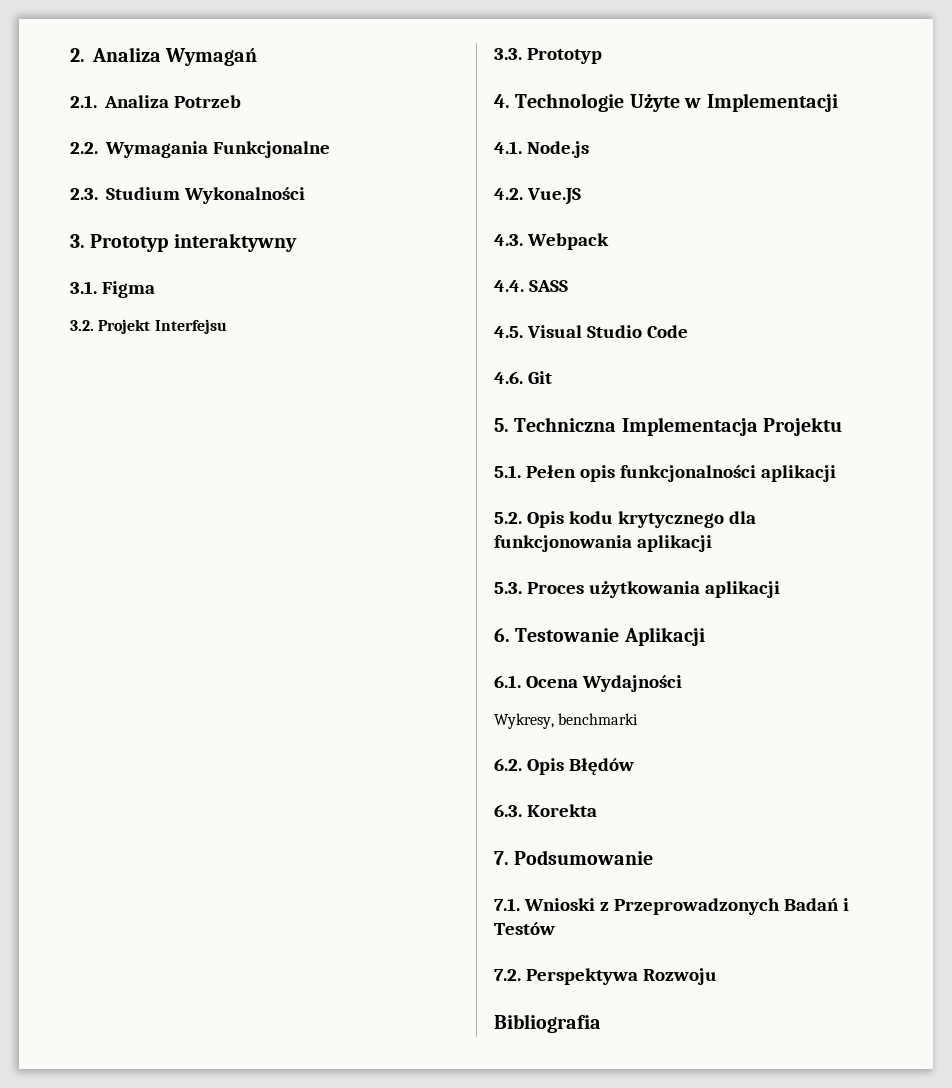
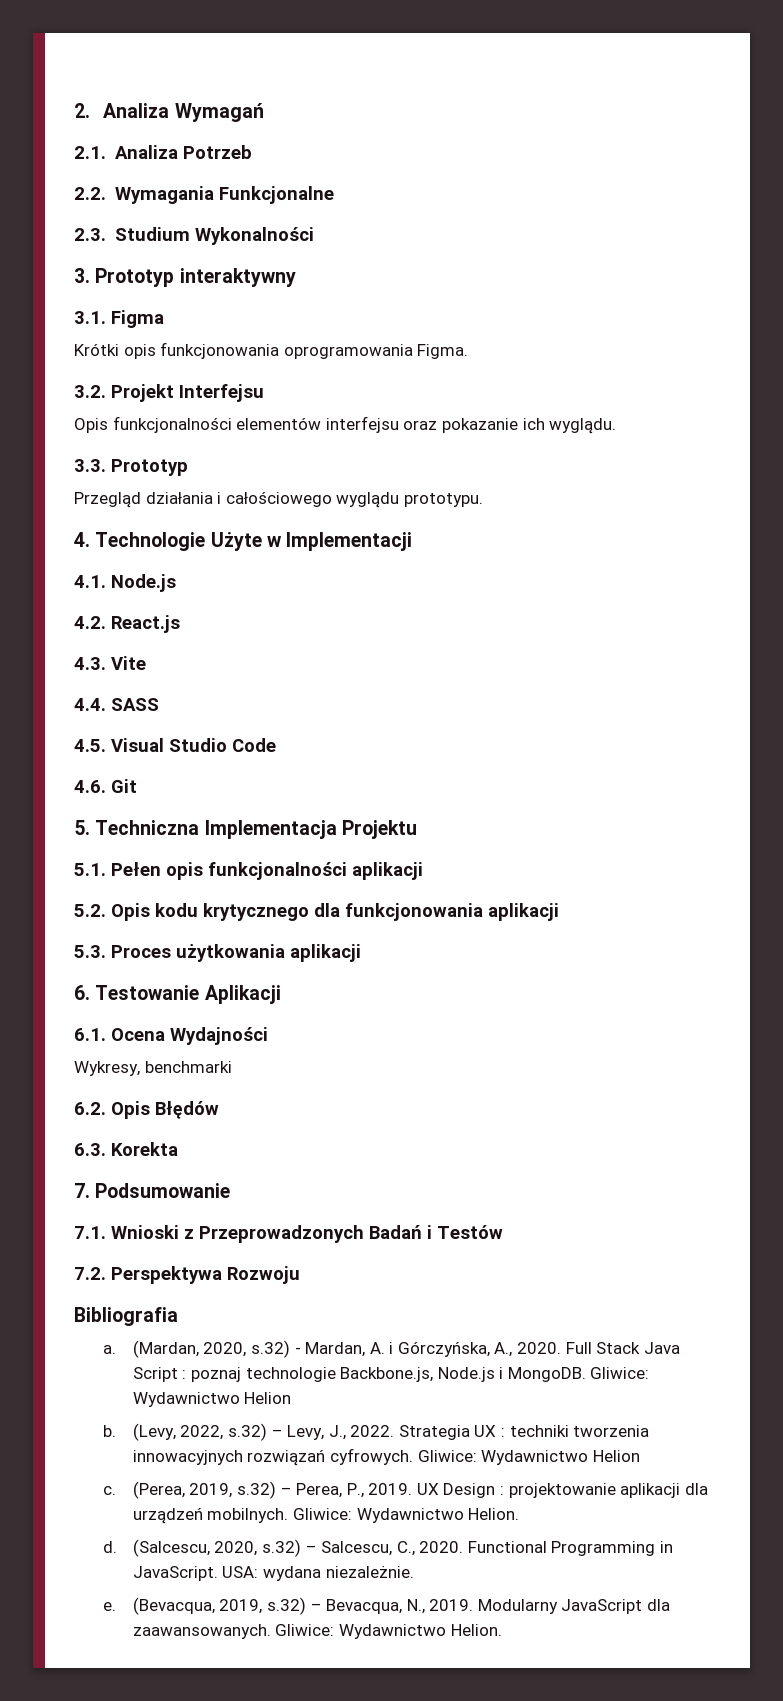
+ Krótki opis funkcjonowania oprogramowania Figma.
  3.2. Projekt Interfejsu
+ Opis funkcjonalności elementów interfejsu oraz pokazanie ich wyglądu.
  3.3. Prototyp
+ Przegląd działania i całościowego wyglądu prototypu.
- 4.2. Vue.JS
+ 4.2. React.js
- 4.3. Webpack
+ 4.3. Vite
+ a. (Mardan, 2020, s.32) - Mardan, A. i Górczyńska, A., 2020. Full Stack Java Script : poznaj technologie Backbone.js, Node.js i MongoDB. Gliwice: Wydawnictwo Helion
+ b. (Levy, 2022, s.32) – Levy, J., 2022. Strategia UX : techniki tworzenia innowacyjnych rozwiązań cyfrowych. Gliwice: Wydawnictwo Helion
+ c. (Perea, 2019, s.32) – Perea, P., 2019. UX Design : projektowanie aplikacji dla urządzeń mobilnych. Gliwice: Wydawnictwo Helion.
+ d. (Salcescu, 2020, s.32) – Salcescu, C., 2020. Functional Programming in JavaScript. USA: wydana niezależnie.
+ e. (Bevacqua, 2019, s.32) – Bevacqua, N., 2019. Modularny JavaScript dla zaawansowanych. Gliwice: Wydawnictwo Helion.

